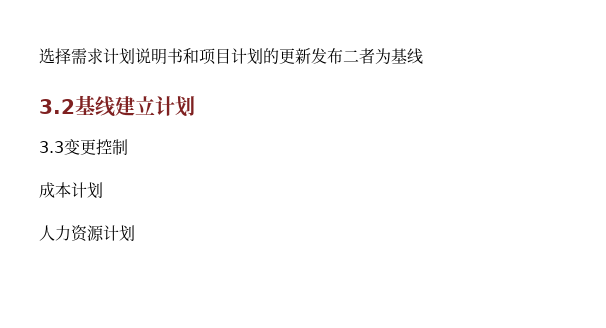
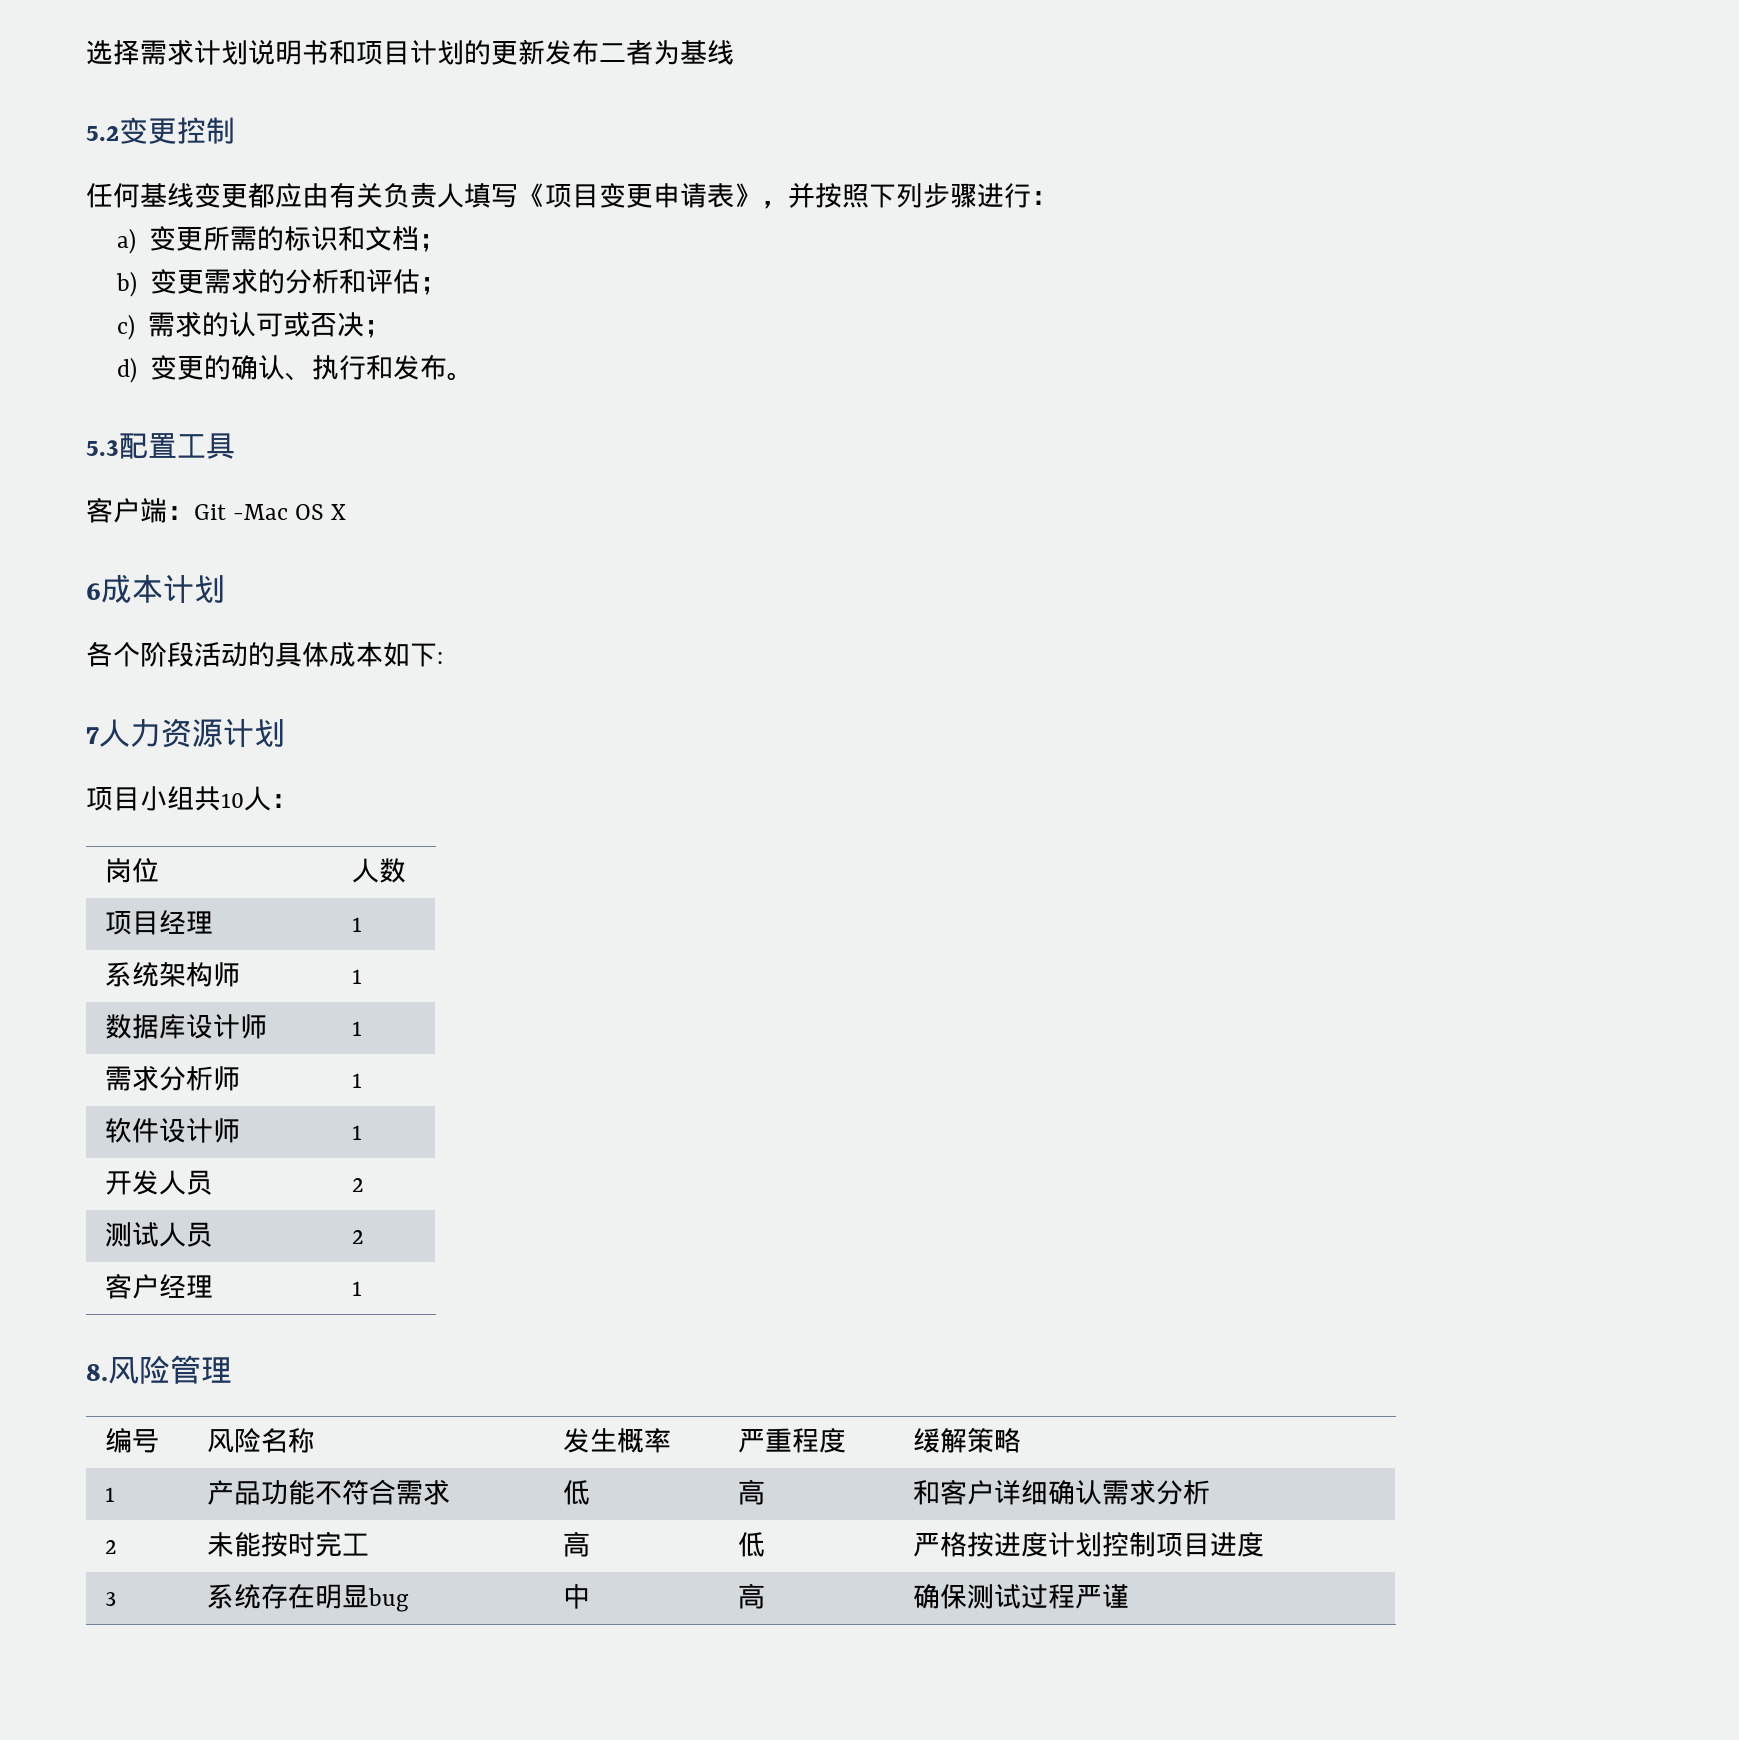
- 3.2基线建立计划
- 3.3变更控制
- 成本计划
- 人力资源计划
+ 5.2变更控制
+ 任何基线变更都应由有关负责人填写《项目变更申请表》，并按照下列步骤进行：
+ a)变更所需的标识和文档；
+ b)变更需求的分析和评估；
+ c)需求的认可或否决；
+ d)变更的确认、执行和发布。
+ 5.3配置工具
+ 客户端：Git -Mac OS X
+ 6成本计划
+ 各个阶段活动的具体成本如下:
+ 7人力资源计划
+ 项目小组共10人：
+ 岗位 | 人数
+ 项目经理 | 1
+ 系统架构师 | 1
+ 数据库设计师 | 1
+ 需求分析师 | 1
+ 软件设计师 | 1
+ 开发人员 | 2
+ 测试人员 | 2
+ 客户经理 | 1
+ 8.风险管理
+ 编号 | 风险名称 | 发生概率 | 严重程度 | 缓解策略
+ 1 | 产品功能不符合需求 | 低 | 高 | 和客户详细确认需求分析
+ 2 | 未能按时完工 | 高 | 低 | 严格按进度计划控制项目进度
+ 3 | 系统存在明显bug | 中 | 高 | 确保测试过程严谨

